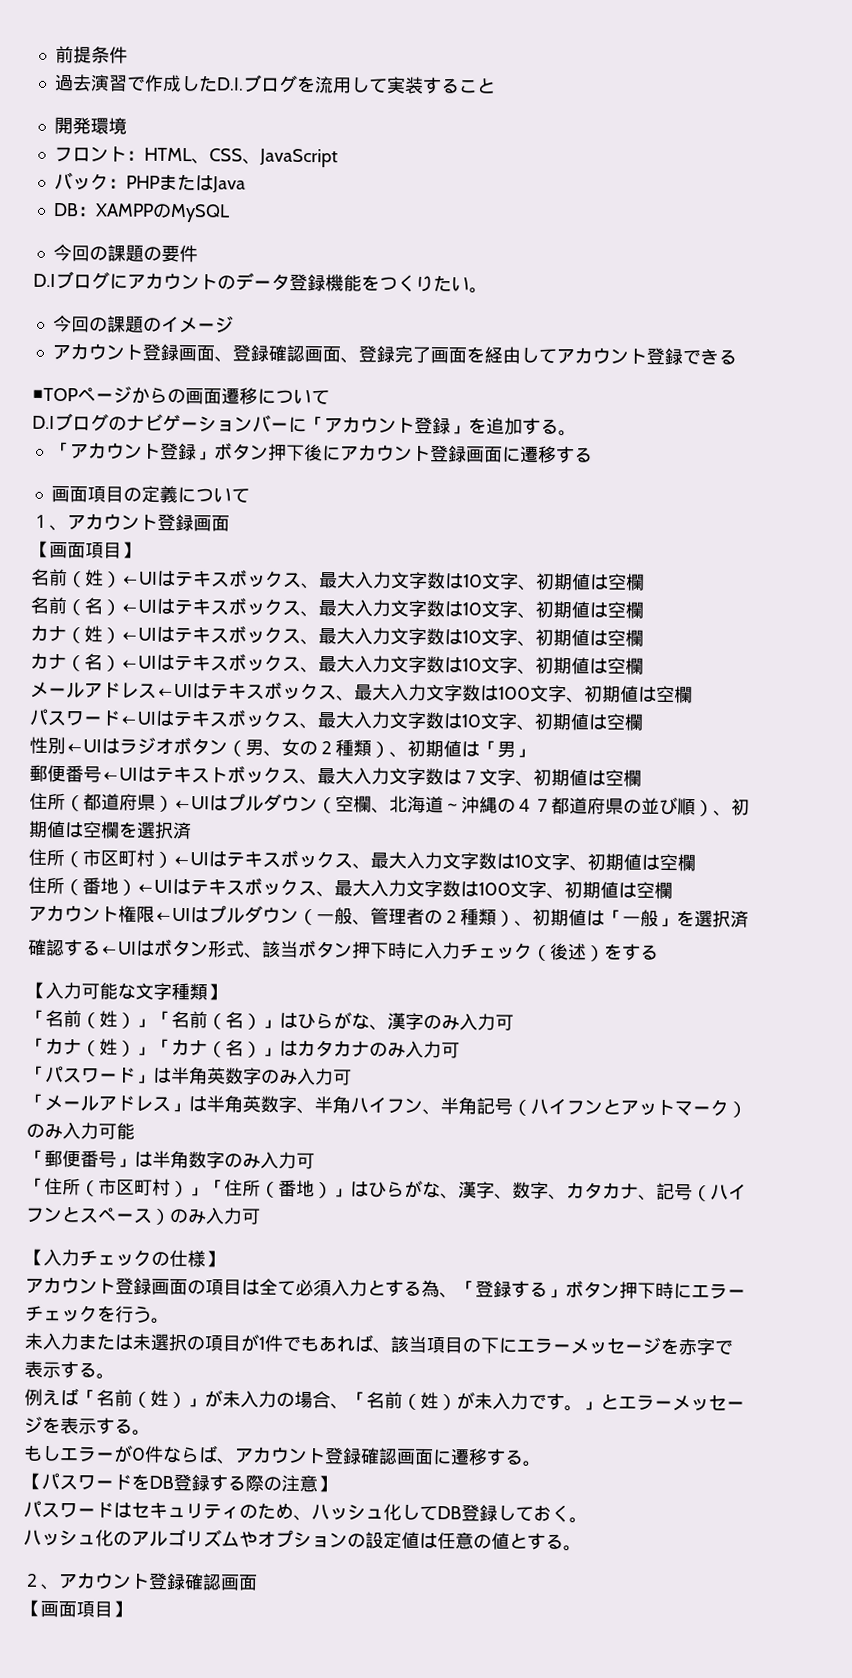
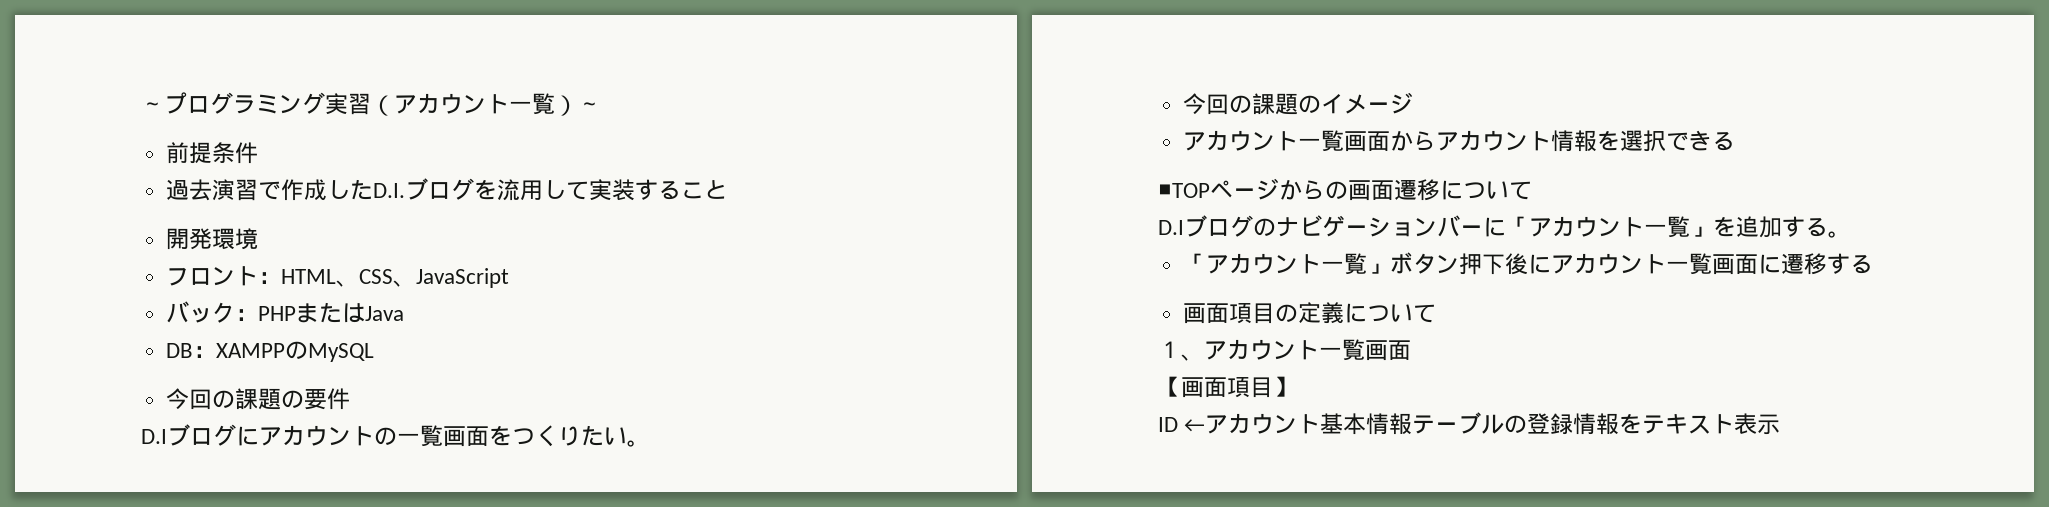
+ ～プログラミング実習（アカウント一覧）～
- D.Iブログにアカウントのデータ登録機能をつくりたい。
+ D.Iブログにアカウントの一覧画面をつくりたい。
- アカウント登録画面、登録確認画面、登録完了画面を経由してアカウント登録できる
+ アカウント一覧画面からアカウント情報を選択できる
- D.Iブログのナビゲーションバーに「アカウント登録」を追加する。
+ D.Iブログのナビゲーションバーに「アカウント一覧」を追加する。
- 「アカウント登録」ボタン押下後にアカウント登録画面に遷移する
+ 「アカウント一覧」ボタン押下後にアカウント一覧画面に遷移する
- １、アカウント登録画面
+ １、アカウント一覧画面
- 名前（姓）←UIはテキスボックス、最大入力文字数は10文字、初期値は空欄
- 名前（名）←UIはテキスボックス、最大入力文字数は10文字、初期値は空欄
- カナ（姓）←UIはテキスボックス、最大入力文字数は10文字、初期値は空欄
- カナ（名）←UIはテキスボックス、最大入力文字数は10文字、初期値は空欄
- メールアドレス←UIはテキスボックス、最大入力文字数は100文字、初期値は空欄
- パスワード←UIはテキスボックス、最大入力文字数は10文字、初期値は空欄
- 性別←UIはラジオボタン（男、女の２種類）、初期値は「男」
- 郵便番号←UIはテキストボックス、最大入力文字数は７文字、初期値は空欄
- 住所（都道府県）←UIはプルダウン（空欄、北海道～沖縄の４７都道府県の並び順）、初期値は空欄を選択済
- 住所（市区町村）←UIはテキスボックス、最大入力文字数は10文字、初期値は空欄
- 住所（番地）←UIはテキスボックス、最大入力文字数は100文字、初期値は空欄
- アカウント権限←UIはプルダウン（一般、管理者の２種類）、初期値は「一般」を選択済
- 確認する←UIはボタン形式、該当ボタン押下時に入力チェック（後述）をする
- 【入力可能な文字種類】
- 「名前（姓）」「名前（名）」はひらがな、漢字のみ入力可
- 「カナ（姓）」「カナ（名）」はカタカナのみ入力可
- 「パスワード」は半角英数字のみ入力可
- 「メールアドレス」は半角英数字、半角ハイフン、半角記号（ハイフンとアットマーク）のみ入力可能
- 「郵便番号」は半角数字のみ入力可
- 「住所（市区町村）」「住所（番地）」はひらがな、漢字、数字、カタカナ、記号（ハイフンとスペース）のみ入力可
- 【入力チェックの仕様】
- アカウント登録画面の項目は全て必須入力とする為、「登録する」ボタン押下時にエラーチェックを行う。
- 未入力または未選択の項目が1件でもあれば、該当項目の下にエラーメッセージを赤字で表示する。
- 例えば「名前（姓）」が未入力の場合、「名前（姓）が未入力です。」とエラーメッセージを表示する。
- もしエラーが0件ならば、アカウント登録確認画面に遷移する。
- 【パスワードをDB登録する際の注意】
- パスワードはセキュリティのため、ハッシュ化してDB登録しておく。
- ハッシュ化のアルゴリズムやオプションの設定値は任意の値とする。
- ２、アカウント登録確認画面
- 【画面項目】
+ ID ←アカウント基本情報テーブルの登録情報をテキスト表示

